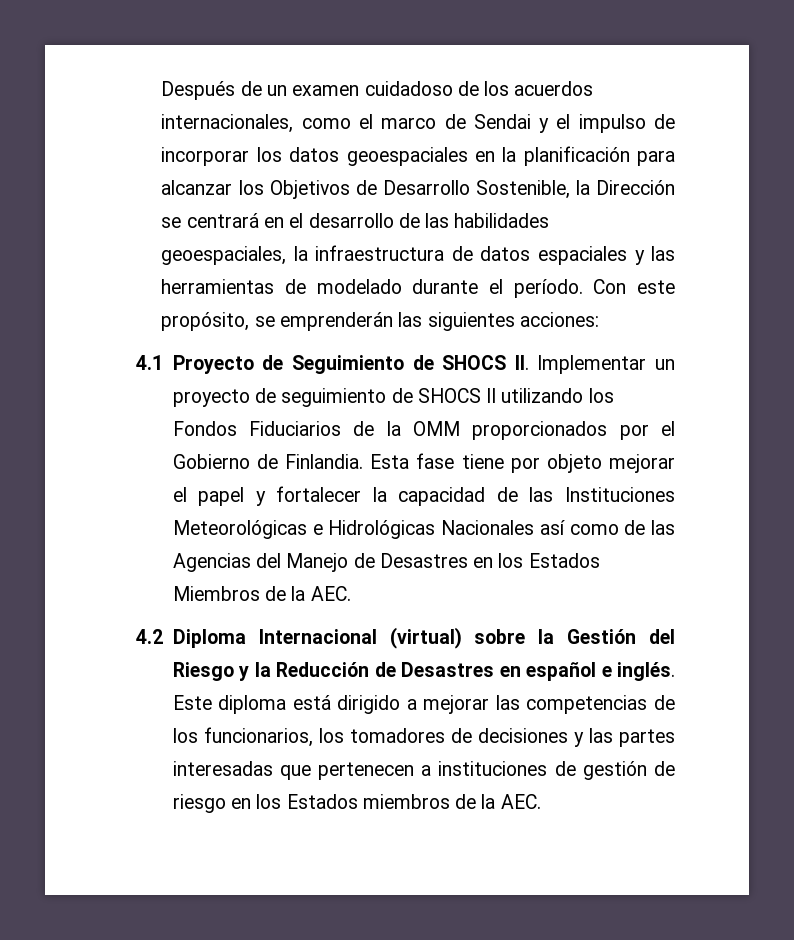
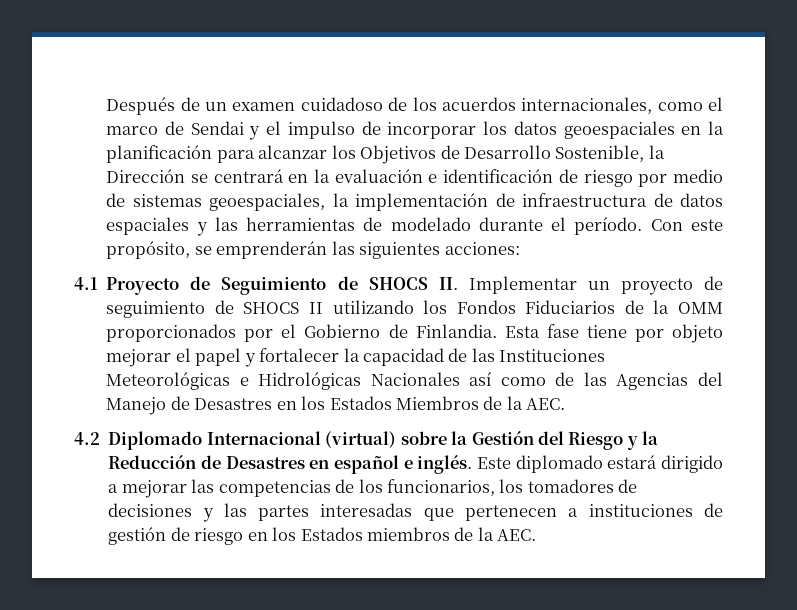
- Después de un examen cuidadoso de los acuerdos internacionales, como el marco de Sendai y el impulso de incorporar los datos geoespaciales en la planificación para alcanzar los Objetivos de Desarrollo Sostenible, la Dirección se centrará en el desarrollo de las habilidades geoespaciales, la infraestructura de datos espaciales y las herramientas de modelado durante el período.
+ Después de un examen cuidadoso de los acuerdos internacionales, como el marco de Sendai y el impulso de incorporar los datos geoespaciales en la planificación para alcanzar los Objetivos de Desarrollo Sostenible, la Dirección se centrará en la evaluación e identificación de riesgo por medio de sistemas geoespaciales, la implementación de infraestructura de datos espaciales y las herramientas de modelado durante el período.
- 4.2 Diploma Internacional (virtual) sobre la Gestión del Riesgo y la Reducción de Desastres en español e inglés.
+ 4.2 Diplomado Internacional (virtual) sobre la Gestión del Riesgo y la Reducción de Desastres en español e inglés.
- Este diploma está dirigido a mejorar las competencias de los funcionarios, los tomadores de decisiones y las partes interesadas que pertenecen a instituciones de gestión de riesgo en los Estados miembros de la AEC.
+ Este diplomado estará dirigido a mejorar las competencias de los funcionarios, los tomadores de decisiones y las partes interesadas que pertenecen a instituciones de gestión de riesgo en los Estados miembros de la AEC.

